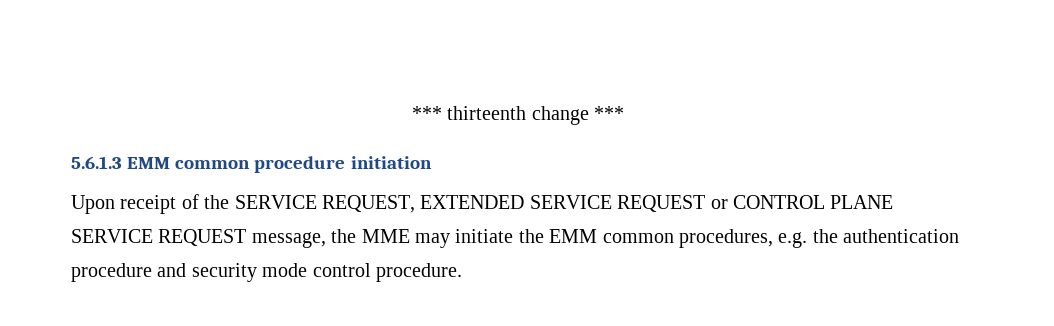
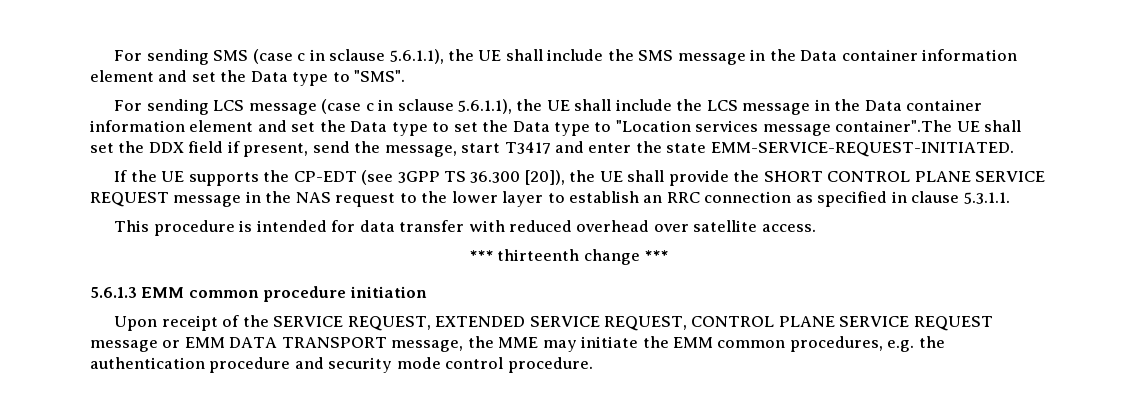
+ For sending SMS (case c in sclause 5.6.1.1), the UE shall include the SMS message in the Data container information element and set the Data type to "SMS".
+ For sending LCS message (case c in sclause 5.6.1.1), the UE shall include the LCS message in the Data container information element and set the Data type to set the Data type to "Location services message container".The UE shall set the DDX field if present, send the message, start T3417 and enter the state EMM-SERVICE-REQUEST-INITIATED.
+ If the UE supports the CP-EDT (see 3GPP TS 36.300 [20]), the UE shall provide the SHORT CONTROL PLANE SERVICE REQUEST message in the NAS request to the lower layer to establish an RRC connection as specified in clause 5.3.1.1.
+ This procedure is intended for data transfer with reduced overhead over satellite access.
- Upon receipt of the SERVICE REQUEST, EXTENDED SERVICE REQUEST or CONTROL PLANE SERVICE REQUEST message, the MME may initiate the EMM common procedures, e.g. the authentication procedure and security mode control procedure.
+ Upon receipt of the SERVICE REQUEST, EXTENDED SERVICE REQUEST, CONTROL PLANE SERVICE REQUEST message or EMM DATA TRANSPORT message, the MME may initiate the EMM common procedures, e.g. the authentication procedure and security mode control procedure.

